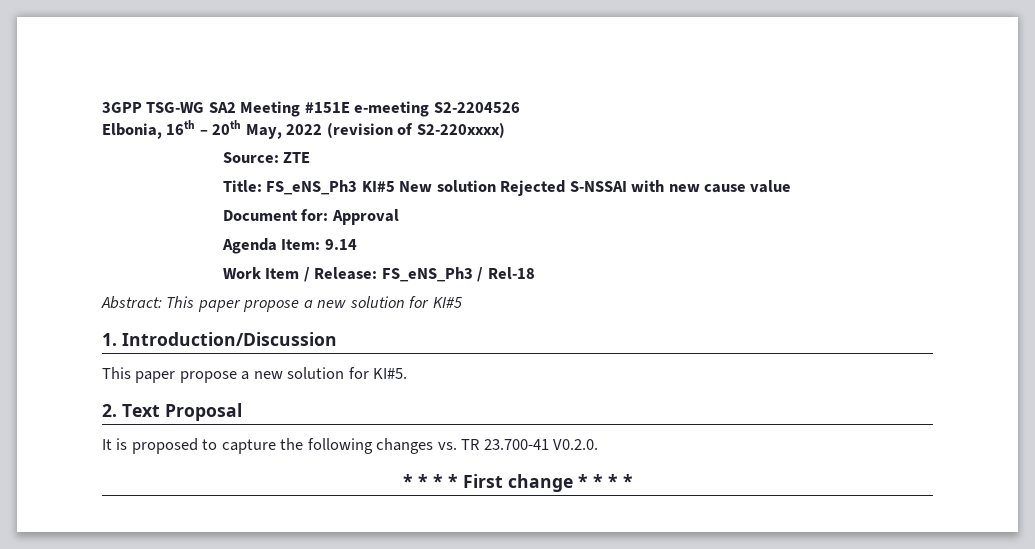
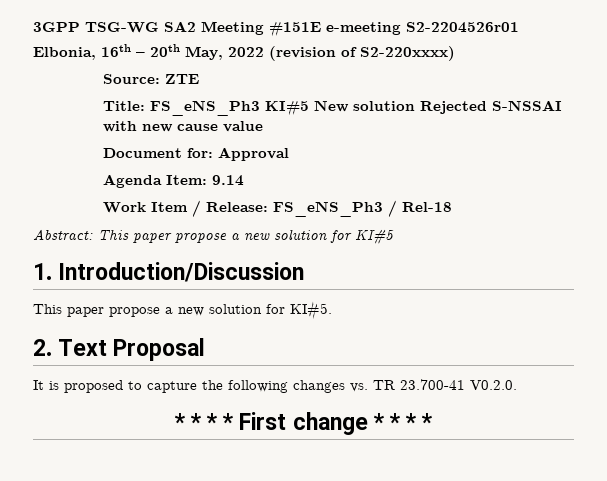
- 3GPP TSG-WG SA2 Meeting #151E e-meeting S2-2204526
+ 3GPP TSG-WG SA2 Meeting #151E e-meeting S2-2204526r01

